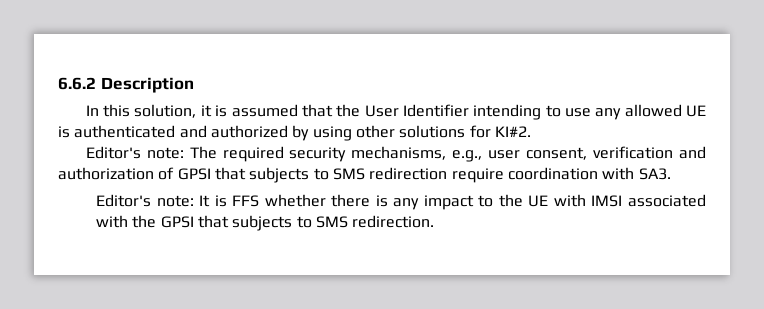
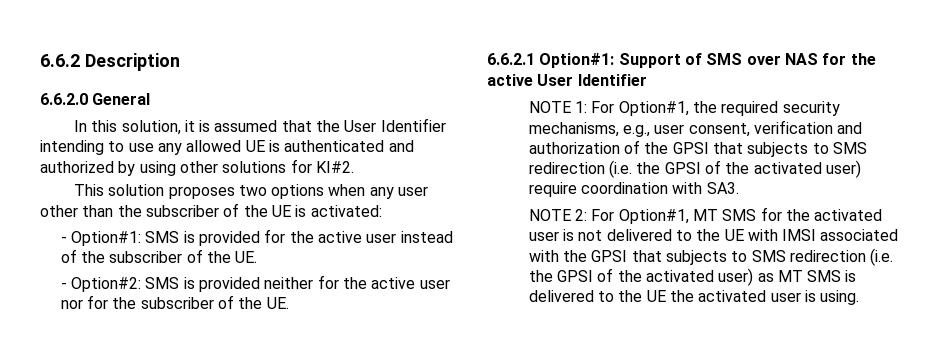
+ 6.6.2.0 General
- Editor's note: The required security mechanisms, e.g., user consent, verification and authorization of GPSI that subjects to SMS redirection require coordination with SA3.
- Editor's note: It is FFS whether there is any impact to the UE with IMSI associated with the GPSI that subjects to SMS redirection.
+ This solution proposes two options when any user other than the subscriber of the UE is activated:
+ - Option#1: SMS is provided for the active user instead of the subscriber of the UE.
+ - Option#2: SMS is provided neither for the active user nor for the subscriber of the UE.
+ 6.6.2.1 Option#1: Support of SMS over NAS for the active User Identifier
+ NOTE 1: For Option#1, the required security mechanisms, e.g., user consent, verification and authorization of the GPSI that subjects to SMS redirection (i.e. the GPSI of the activated user) require coordination with SA3.
+ NOTE 2: For Option#1, MT SMS for the activated user is not delivered to the UE with IMSI associated with the GPSI that subjects to SMS redirection (i.e. the GPSI of the activated user) as MT SMS is delivered to the UE the activated user is using.

